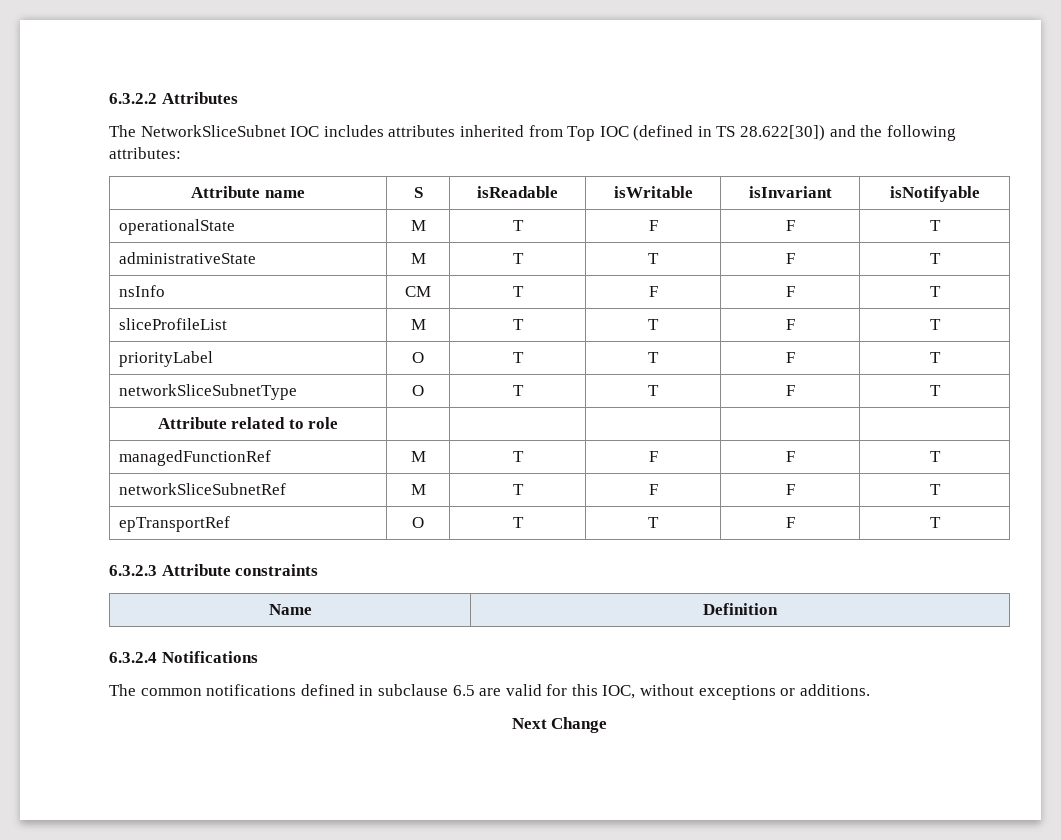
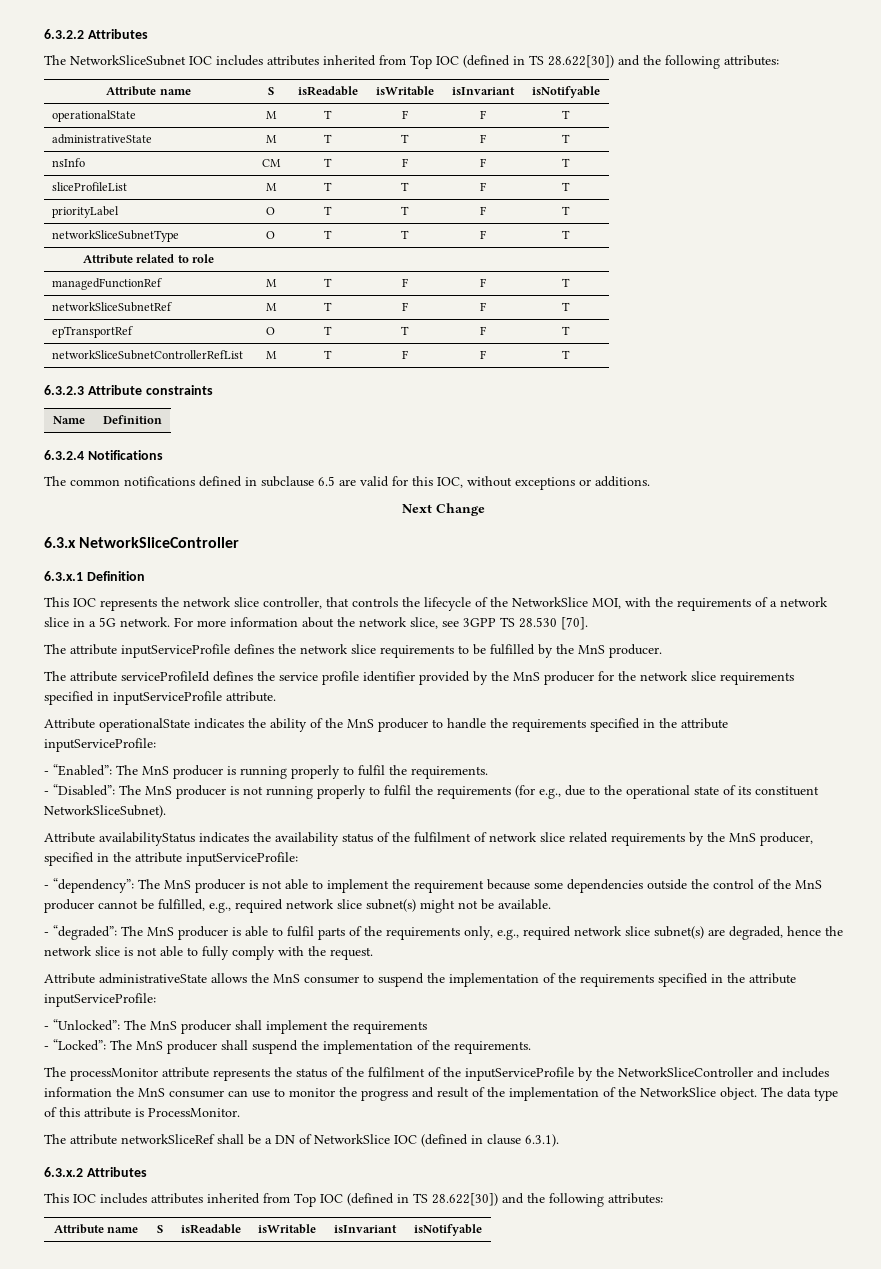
+ networkSliceSubnetControllerRefList | M | T | F | F | T
+ 6.3.x NetworkSliceController
+ 6.3.x.1 Definition
+ This IOC represents the network slice controller, that controls the lifecycle of the NetworkSlice MOI, with the requirements of a network slice in a 5G network. For more information about the network slice, see 3GPP TS 28.530 [70].
+ The attribute inputServiceProfile defines the network slice requirements to be fulfilled by the MnS producer.
+ The attribute serviceProfileId defines the service profile identifier provided by the MnS producer for the network slice requirements specified in inputServiceProfile attribute.
+ Attribute operationalState indicates the ability of the MnS producer to handle the requirements specified in the attribute inputServiceProfile:
+ - “Enabled”: The MnS producer is running properly to fulfil the requirements.
+ - “Disabled”: The MnS producer is not running properly to fulfil the requirements (for e.g., due to the operational state of its constituent NetworkSliceSubnet).
+ Attribute availabilityStatus indicates the availability status of the fulfilment of network slice related requirements by the MnS producer, specified in the attribute inputServiceProfile:
+ - “dependency”: The MnS producer is not able to implement the requirement because some dependencies outside the control of the MnS producer cannot be fulfilled, e.g., required network slice subnet(s) might not be available.
+ - “degraded”: The MnS producer is able to fulfil parts of the requirements only, e.g., required network slice subnet(s) are degraded, hence the network slice is not able to fully comply with the request.
+ Attribute administrativeState allows the MnS consumer to suspend the implementation of the requirements specified in the attribute inputServiceProfile:
+ - “Unlocked”: The MnS producer shall implement the requirements
+ - “Locked”: The MnS producer shall suspend the implementation of the requirements.
+ The processMonitor attribute represents the status of the fulfilment of the inputServiceProfile by the NetworkSliceController and includes information the MnS consumer can use to monitor the progress and result of the implementation of the NetworkSlice object. The data type of this attribute is ProcessMonitor.
+ The attribute networkSliceRef shall be a DN of NetworkSlice IOC (defined in clause 6.3.1).
+ 6.3.x.2 Attributes
+ This IOC includes attributes inherited from Top IOC (defined in TS 28.622[30]) and the following attributes:
+ Attribute name | S | isReadable | isWritable | isInvariant | isNotifyable

